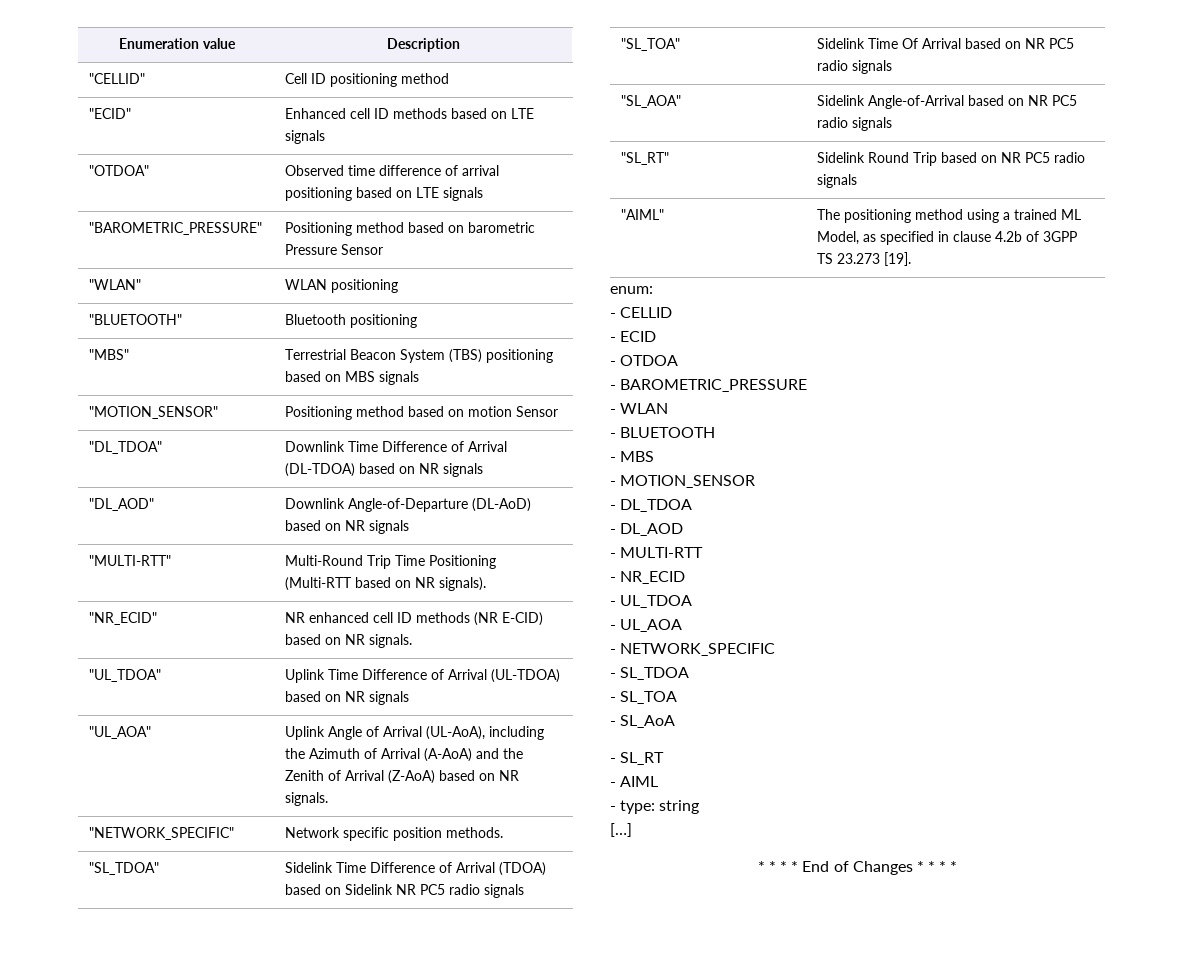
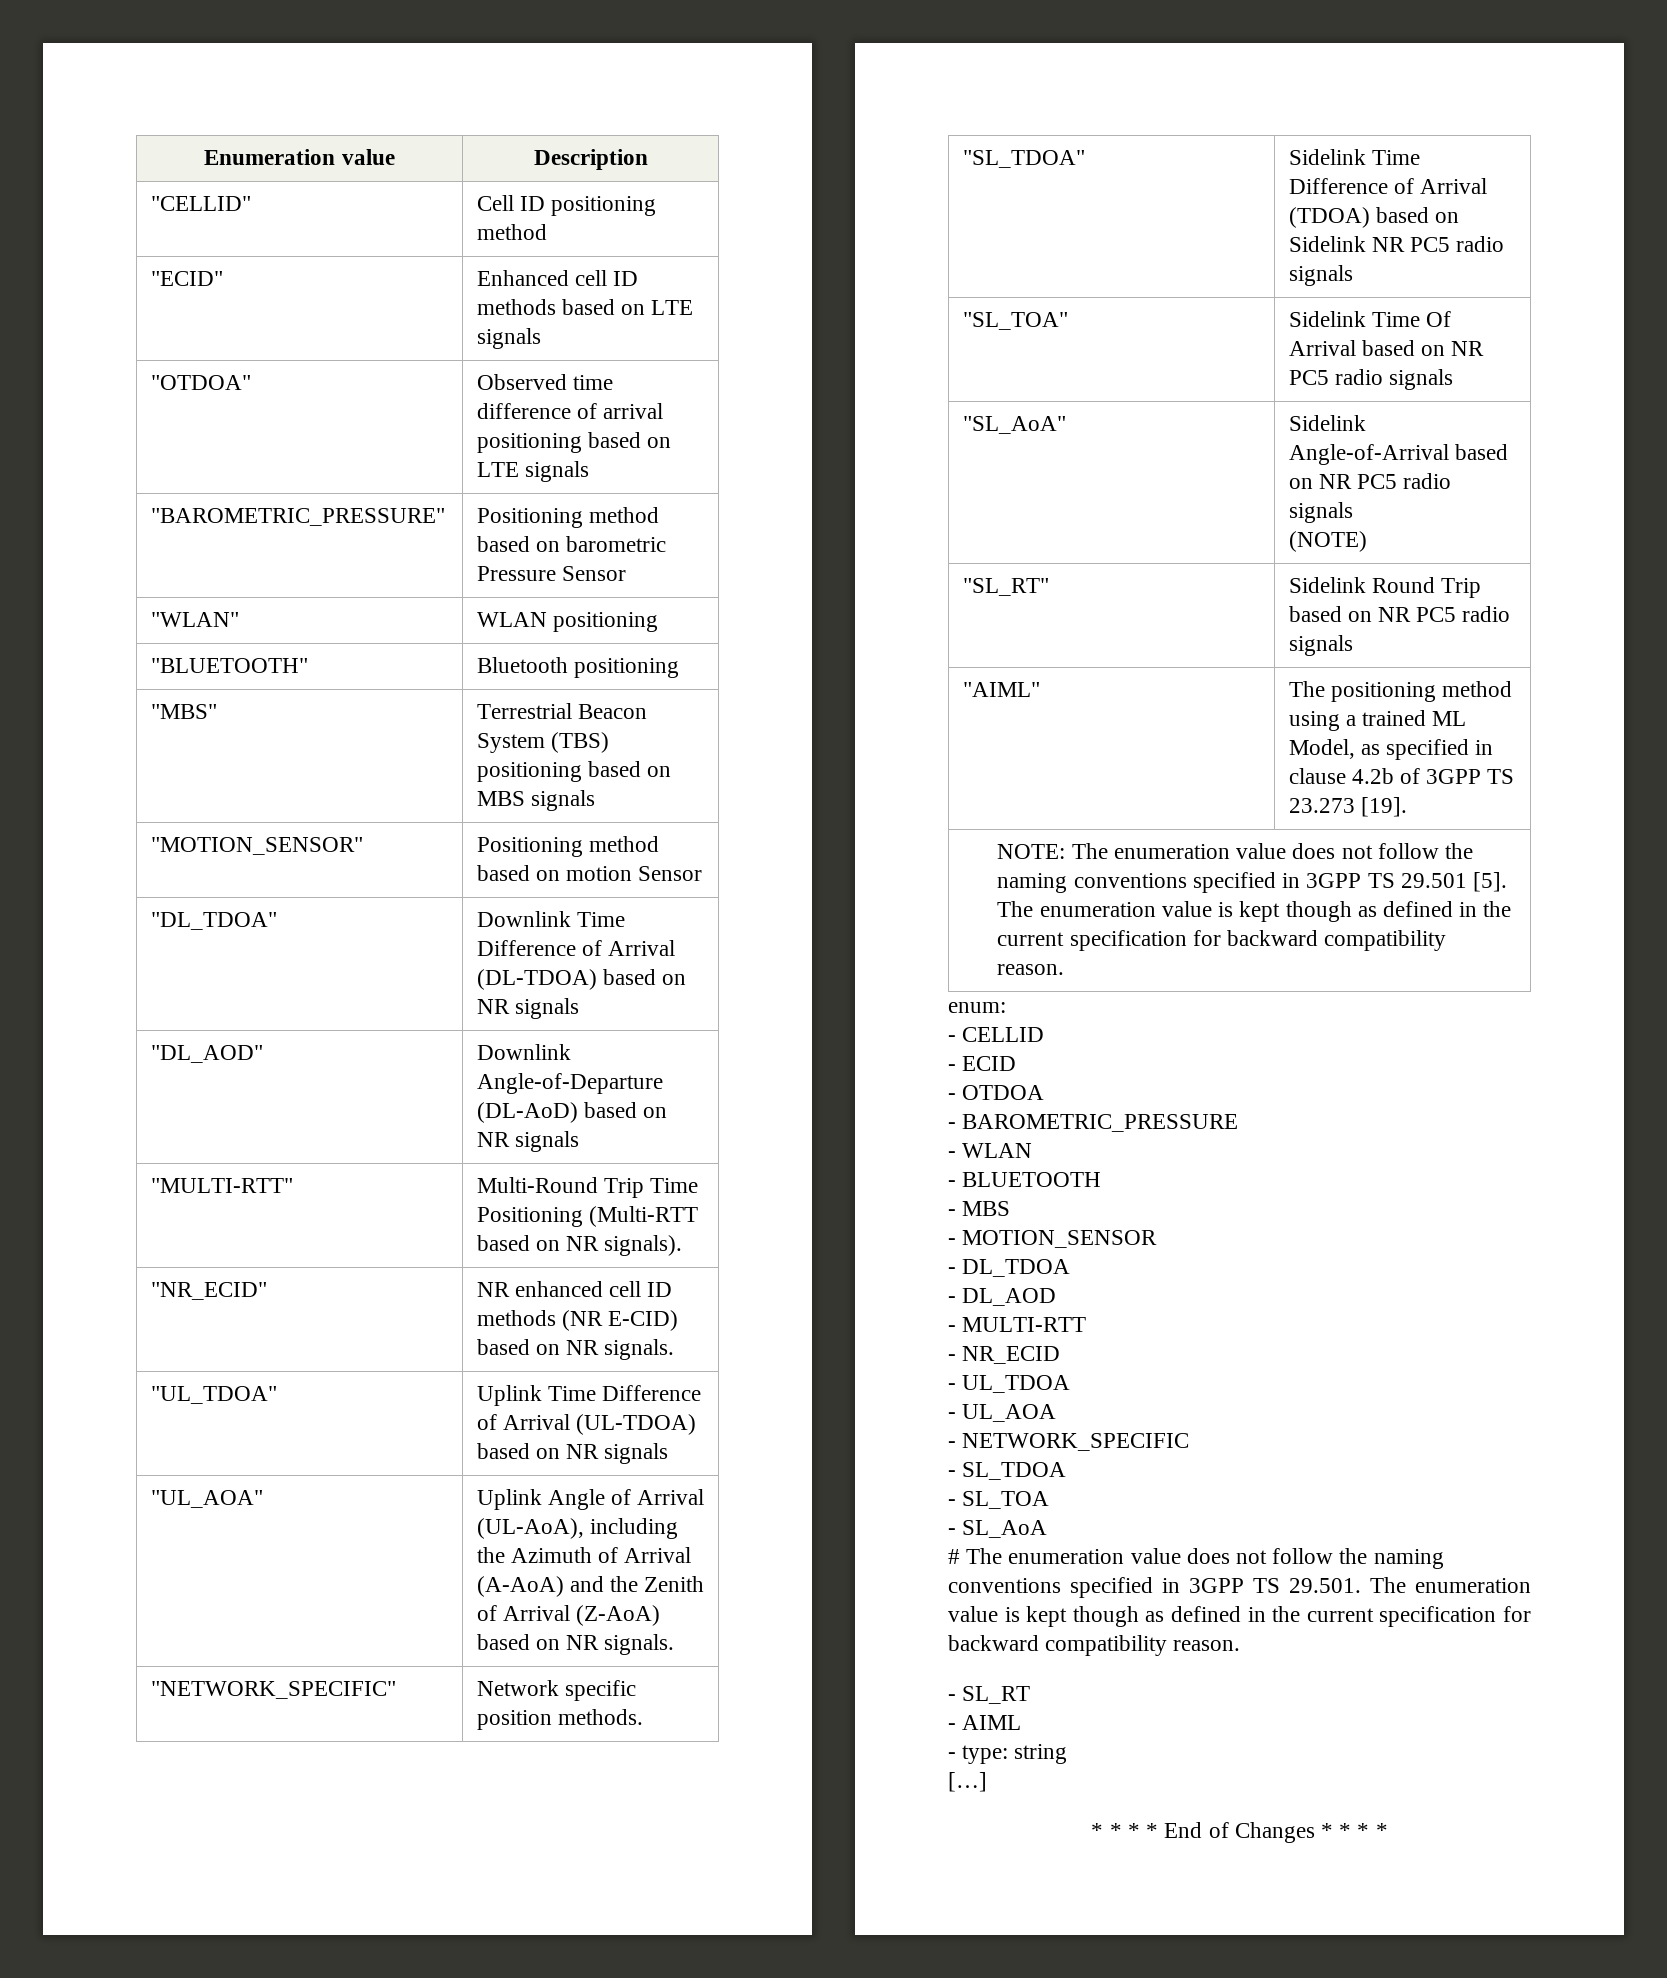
- "SL_AOA" | Sidelink Angle-of-Arrival based on NR PC5 radio signals
+ "SL_AoA" | Sidelink Angle-of-Arrival based on NR PC5 radio signals
+ (NOTE)
+ NOTE: The enumeration value does not follow the naming conventions specified in 3GPP TS 29.501 [5]. The enumeration value is kept though as defined in the current specification for backward compatibility reason.
+ # The enumeration value does not follow the naming conventions specified in 3GPP TS 29.501. The enumeration value is kept though as defined in the current specification for backward compatibility reason.

